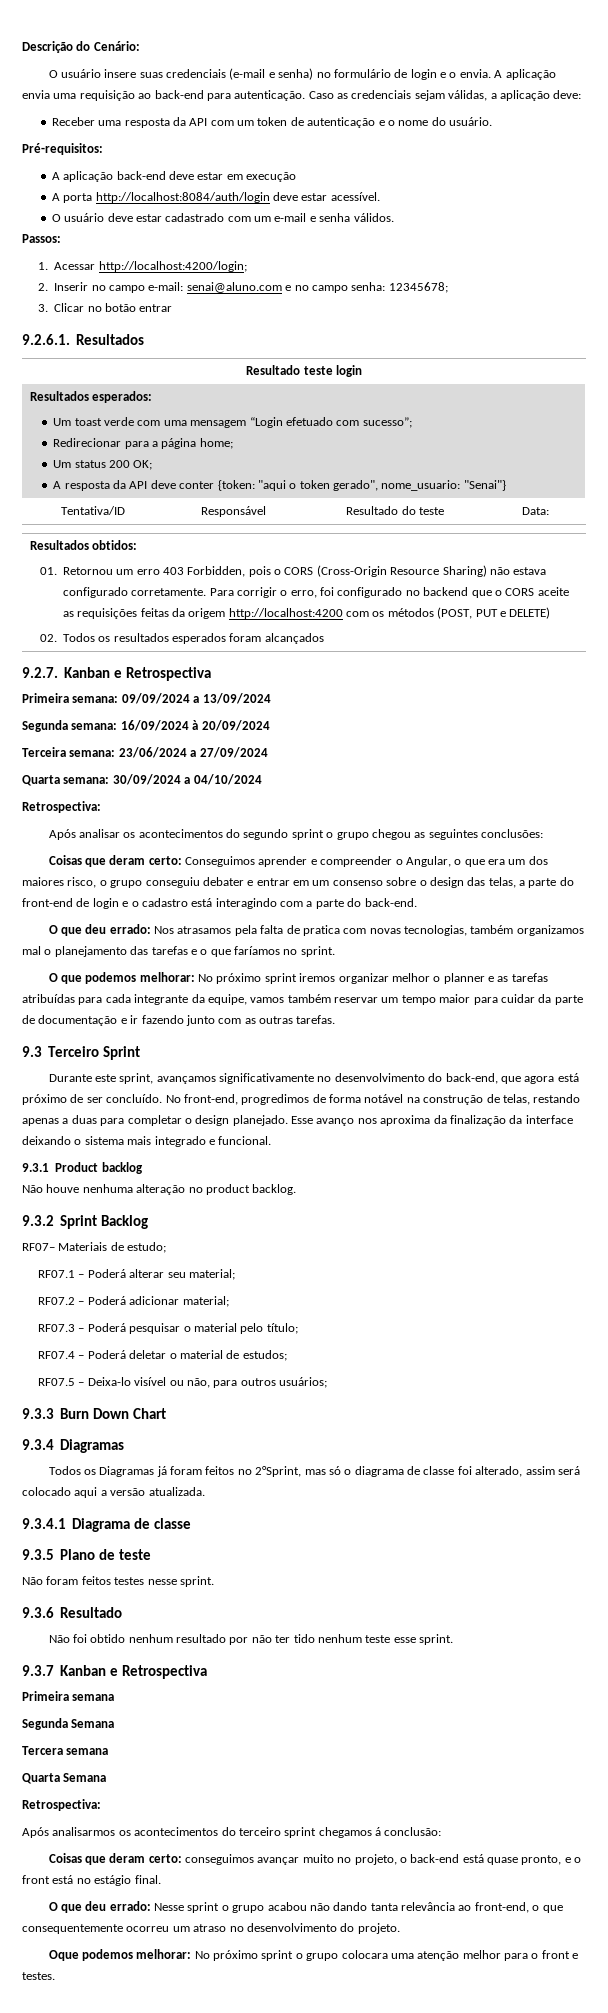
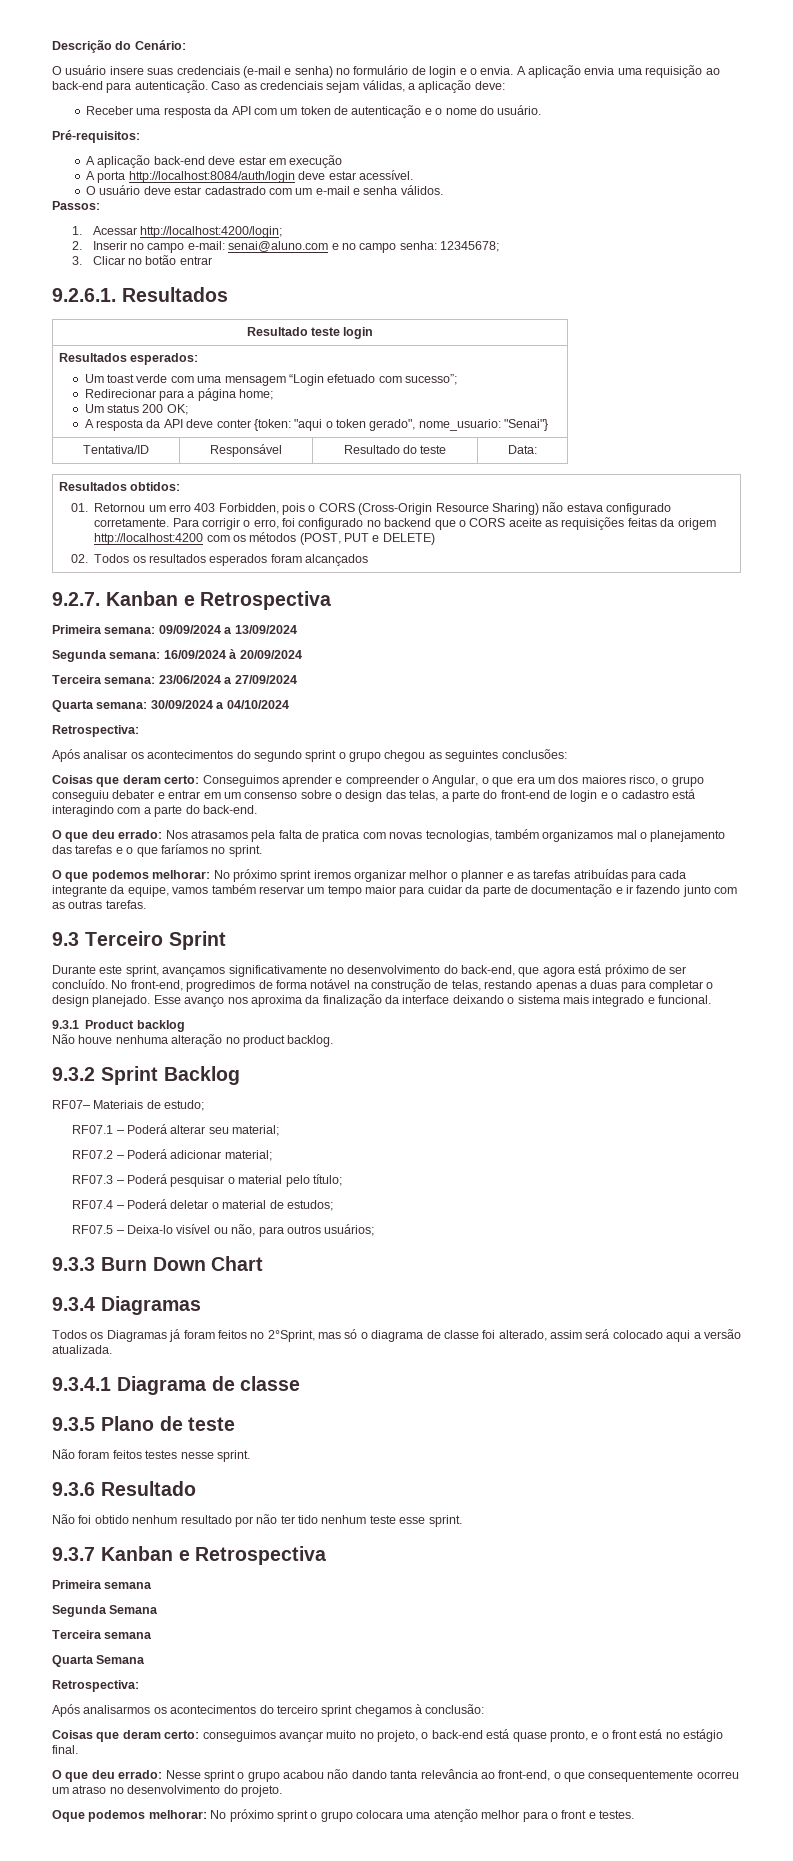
- Tercera semana
+ Terceira semana
- Após analisarmos os acontecimentos do terceiro sprint chegamos á conclusão:
+ Após analisarmos os acontecimentos do terceiro sprint chegamos à conclusão:

